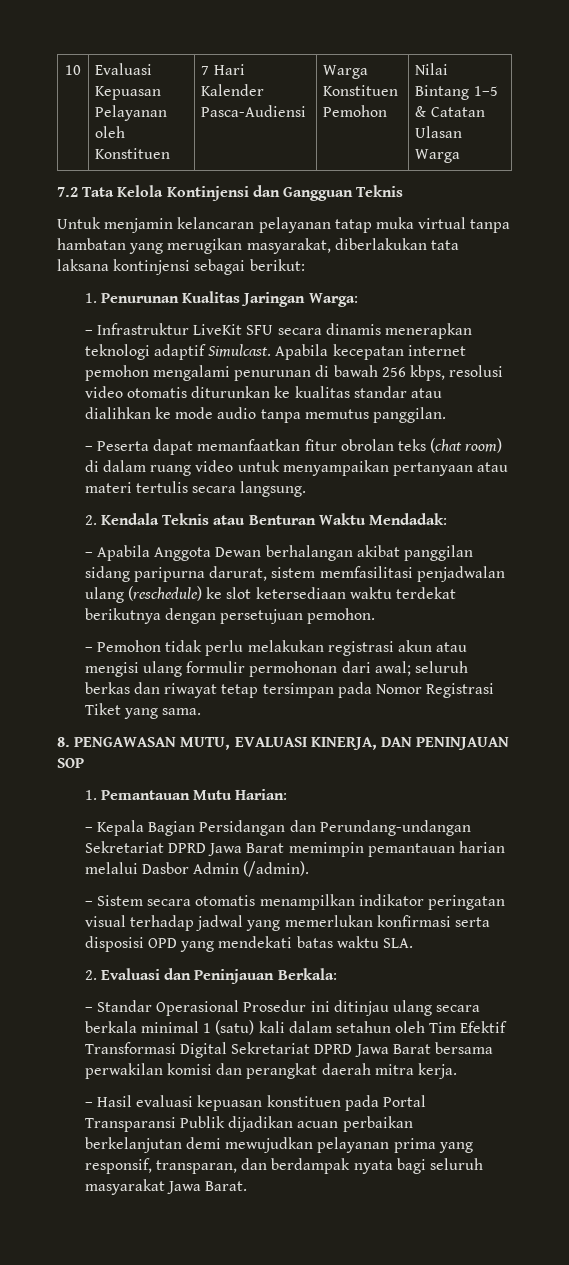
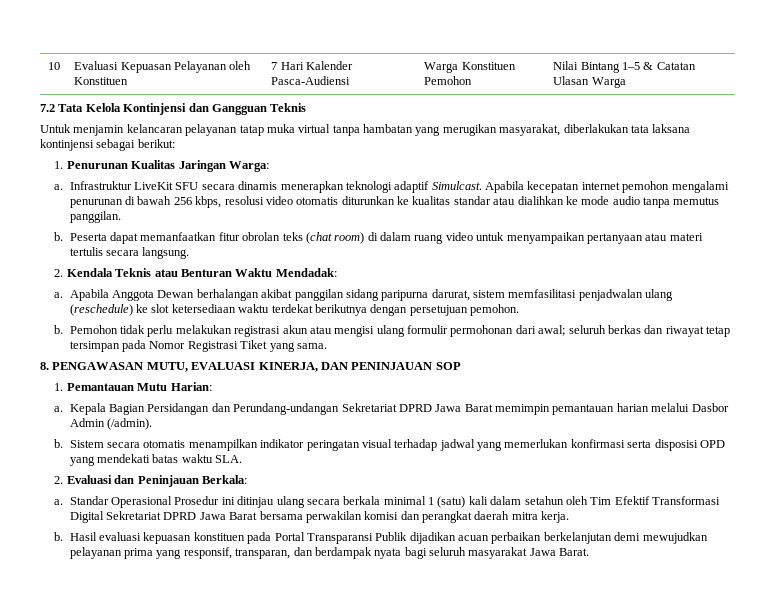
- – Infrastruktur LiveKit SFU secara dinamis menerapkan teknologi adaptif Simulcast.
+ a. Infrastruktur LiveKit SFU secara dinamis menerapkan teknologi adaptif Simulcast.
- – Peserta dapat memanfaatkan fitur obrolan teks (chat room) di dalam ruang video untuk menyampaikan pertanyaan atau materi tertulis secara langsung.
+ b. Peserta dapat memanfaatkan fitur obrolan teks (chat room) di dalam ruang video untuk menyampaikan pertanyaan atau materi tertulis secara langsung.
- – Apabila Anggota Dewan berhalangan akibat panggilan sidang paripurna darurat, sistem memfasilitasi penjadwalan ulang (reschedule) ke slot ketersediaan waktu terdekat berikutnya dengan persetujuan pemohon.
+ a. Apabila Anggota Dewan berhalangan akibat panggilan sidang paripurna darurat, sistem memfasilitasi penjadwalan ulang (reschedule) ke slot ketersediaan waktu terdekat berikutnya dengan persetujuan pemohon.
- – Pemohon tidak perlu melakukan registrasi akun atau mengisi ulang formulir permohonan dari awal; seluruh berkas dan riwayat tetap tersimpan pada Nomor Registrasi Tiket yang sama.
+ b. Pemohon tidak perlu melakukan registrasi akun atau mengisi ulang formulir permohonan dari awal; seluruh berkas dan riwayat tetap tersimpan pada Nomor Registrasi Tiket yang sama.
- – Kepala Bagian Persidangan dan Perundang-undangan Sekretariat DPRD Jawa Barat memimpin pemantauan harian melalui Dasbor Admin (/admin).
+ a. Kepala Bagian Persidangan dan Perundang-undangan Sekretariat DPRD Jawa Barat memimpin pemantauan harian melalui Dasbor Admin (/admin).
- – Sistem secara otomatis menampilkan indikator peringatan visual terhadap jadwal yang memerlukan konfirmasi serta disposisi OPD yang mendekati batas waktu SLA.
+ b. Sistem secara otomatis menampilkan indikator peringatan visual terhadap jadwal yang memerlukan konfirmasi serta disposisi OPD yang mendekati batas waktu SLA.
- – Standar Operasional Prosedur ini ditinjau ulang secara berkala minimal 1 (satu) kali dalam setahun oleh Tim Efektif Transformasi Digital Sekretariat DPRD Jawa Barat bersama perwakilan komisi dan perangkat daerah mitra kerja.
+ a. Standar Operasional Prosedur ini ditinjau ulang secara berkala minimal 1 (satu) kali dalam setahun oleh Tim Efektif Transformasi Digital Sekretariat DPRD Jawa Barat bersama perwakilan komisi dan perangkat daerah mitra kerja.
- – Hasil evaluasi kepuasan konstituen pada Portal Transparansi Publik dijadikan acuan perbaikan berkelanjutan demi mewujudkan pelayanan prima yang responsif, transparan, dan berdampak nyata bagi seluruh masyarakat Jawa Barat.
+ b. Hasil evaluasi kepuasan konstituen pada Portal Transparansi Publik dijadikan acuan perbaikan berkelanjutan demi mewujudkan pelayanan prima yang responsif, transparan, dan berdampak nyata bagi seluruh masyarakat Jawa Barat.

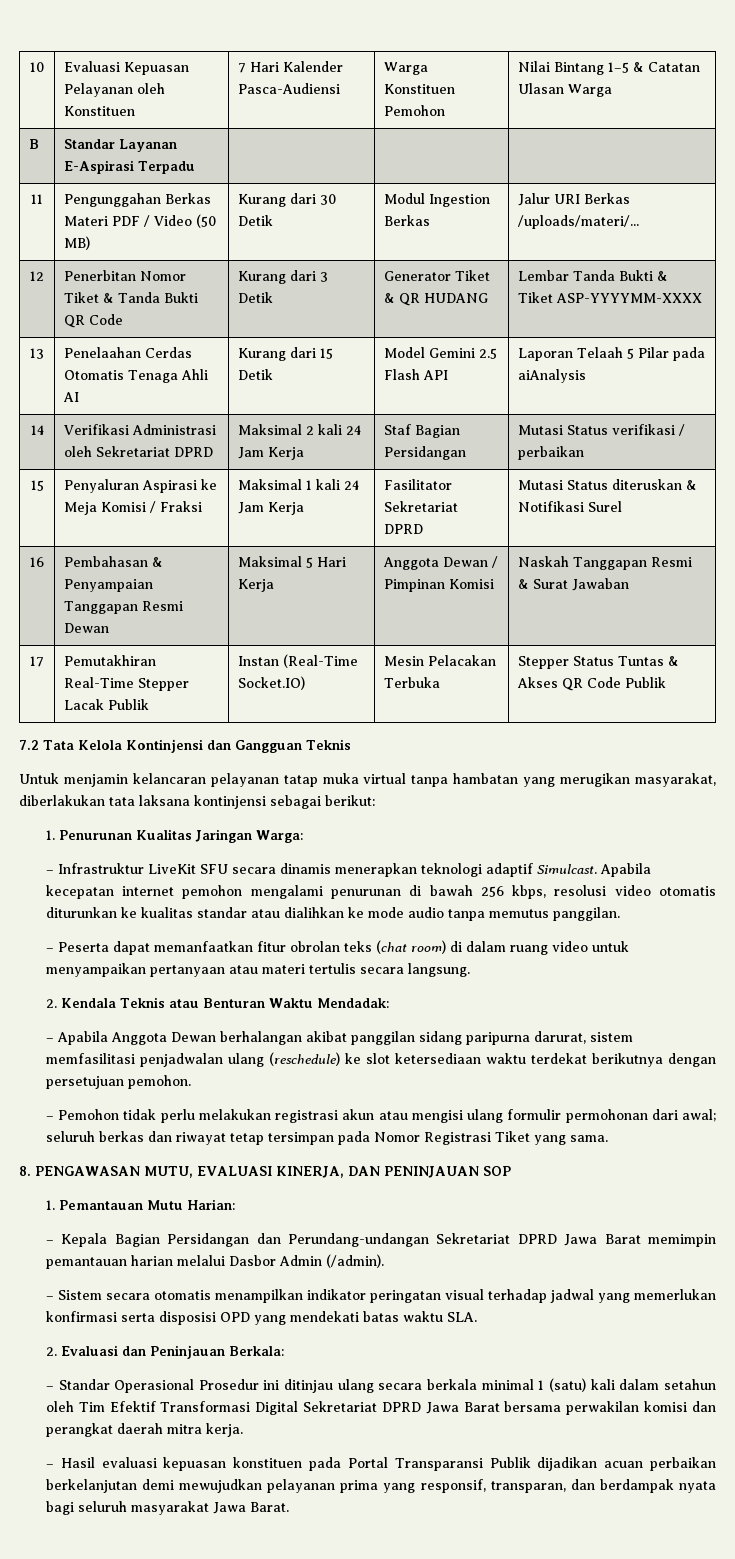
+ B | Standar Layanan E-Aspirasi Terpadu | | |
+ 11 | Pengunggahan Berkas Materi PDF / Video (50 MB) | Kurang dari 30 Detik | Modul Ingestion Berkas | Jalur URI Berkas /uploads/materi/...
+ 12 | Penerbitan Nomor Tiket & Tanda Bukti QR Code | Kurang dari 3 Detik | Generator Tiket & QR HUDANG | Lembar Tanda Bukti & Tiket ASP-YYYYMM-XXXX
+ 13 | Penelaahan Cerdas Otomatis Tenaga Ahli AI | Kurang dari 15 Detik | Model Gemini 2.5 Flash API | Laporan Telaah 5 Pilar pada aiAnalysis
+ 14 | Verifikasi Administrasi oleh Sekretariat DPRD | Maksimal 2 kali 24 Jam Kerja | Staf Bagian Persidangan | Mutasi Status verifikasi / perbaikan
+ 15 | Penyaluran Aspirasi ke Meja Komisi / Fraksi | Maksimal 1 kali 24 Jam Kerja | Fasilitator Sekretariat DPRD | Mutasi Status diteruskan & Notifikasi Surel
+ 16 | Pembahasan & Penyampaian Tanggapan Resmi Dewan | Maksimal 5 Hari Kerja | Anggota Dewan / Pimpinan Komisi | Naskah Tanggapan Resmi & Surat Jawaban
+ 17 | Pemutakhiran Real-Time Stepper Lacak Publik | Instan (Real-Time Socket.IO) | Mesin Pelacakan Terbuka | Stepper Status Tuntas & Akses QR Code Publik
- a. Infrastruktur LiveKit SFU secara dinamis menerapkan teknologi adaptif Simulcast.
+ – Infrastruktur LiveKit SFU secara dinamis menerapkan teknologi adaptif Simulcast.
- b. Peserta dapat memanfaatkan fitur obrolan teks (chat room) di dalam ruang video untuk menyampaikan pertanyaan atau materi tertulis secara langsung.
+ – Peserta dapat memanfaatkan fitur obrolan teks (chat room) di dalam ruang video untuk menyampaikan pertanyaan atau materi tertulis secara langsung.
- a. Apabila Anggota Dewan berhalangan akibat panggilan sidang paripurna darurat, sistem memfasilitasi penjadwalan ulang (reschedule) ke slot ketersediaan waktu terdekat berikutnya dengan persetujuan pemohon.
+ – Apabila Anggota Dewan berhalangan akibat panggilan sidang paripurna darurat, sistem memfasilitasi penjadwalan ulang (reschedule) ke slot ketersediaan waktu terdekat berikutnya dengan persetujuan pemohon.
- b. Pemohon tidak perlu melakukan registrasi akun atau mengisi ulang formulir permohonan dari awal; seluruh berkas dan riwayat tetap tersimpan pada Nomor Registrasi Tiket yang sama.
+ – Pemohon tidak perlu melakukan registrasi akun atau mengisi ulang formulir permohonan dari awal; seluruh berkas dan riwayat tetap tersimpan pada Nomor Registrasi Tiket yang sama.
- a. Kepala Bagian Persidangan dan Perundang-undangan Sekretariat DPRD Jawa Barat memimpin pemantauan harian melalui Dasbor Admin (/admin).
+ – Kepala Bagian Persidangan dan Perundang-undangan Sekretariat DPRD Jawa Barat memimpin pemantauan harian melalui Dasbor Admin (/admin).
- b. Sistem secara otomatis menampilkan indikator peringatan visual terhadap jadwal yang memerlukan konfirmasi serta disposisi OPD yang mendekati batas waktu SLA.
+ – Sistem secara otomatis menampilkan indikator peringatan visual terhadap jadwal yang memerlukan konfirmasi serta disposisi OPD yang mendekati batas waktu SLA.
- a. Standar Operasional Prosedur ini ditinjau ulang secara berkala minimal 1 (satu) kali dalam setahun oleh Tim Efektif Transformasi Digital Sekretariat DPRD Jawa Barat bersama perwakilan komisi dan perangkat daerah mitra kerja.
+ – Standar Operasional Prosedur ini ditinjau ulang secara berkala minimal 1 (satu) kali dalam setahun oleh Tim Efektif Transformasi Digital Sekretariat DPRD Jawa Barat bersama perwakilan komisi dan perangkat daerah mitra kerja.
- b. Hasil evaluasi kepuasan konstituen pada Portal Transparansi Publik dijadikan acuan perbaikan berkelanjutan demi mewujudkan pelayanan prima yang responsif, transparan, dan berdampak nyata bagi seluruh masyarakat Jawa Barat.
+ – Hasil evaluasi kepuasan konstituen pada Portal Transparansi Publik dijadikan acuan perbaikan berkelanjutan demi mewujudkan pelayanan prima yang responsif, transparan, dan berdampak nyata bagi seluruh masyarakat Jawa Barat.

